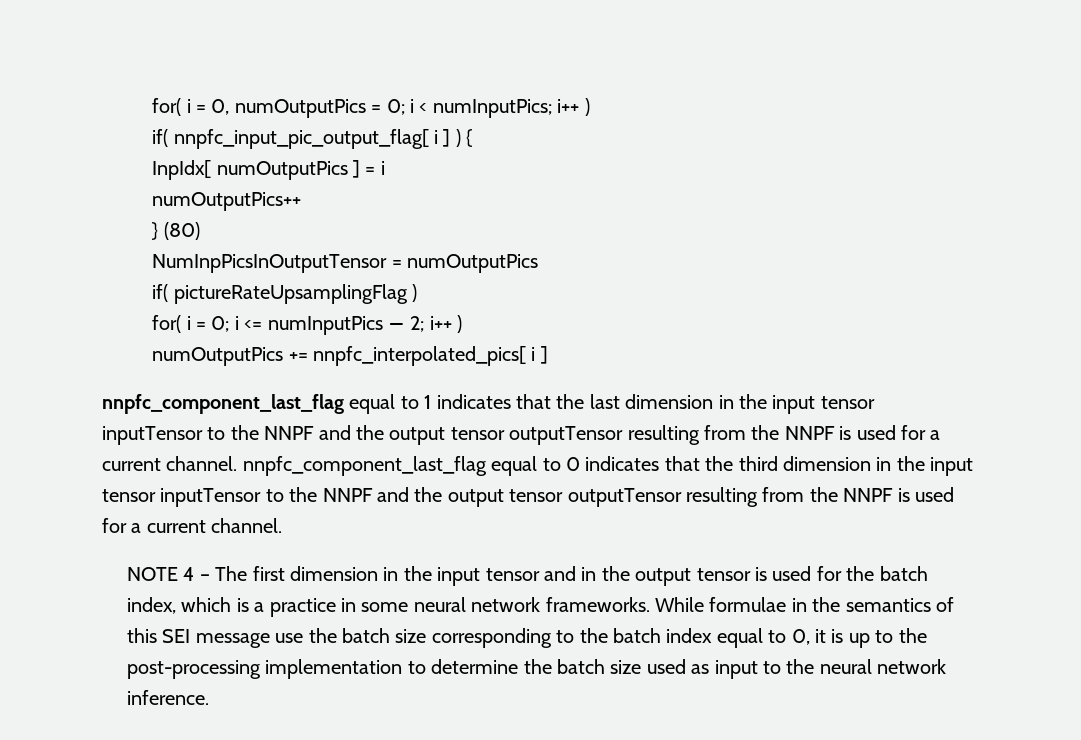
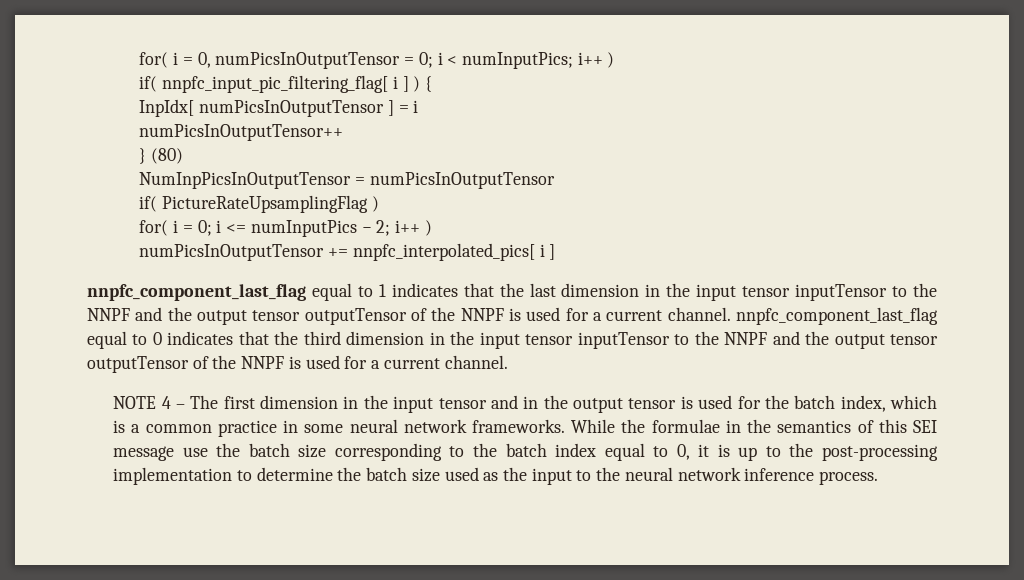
- for( i = 0, numOutputPics = 0; i < numInputPics; i++ )
+ for( i = 0, numPicsInOutputTensor = 0; i < numInputPics; i++ )
- if( nnpfc_input_pic_output_flag[ i ] ) {
+ if( nnpfc_input_pic_filtering_flag[ i ] ) {
- InpIdx[ numOutputPics ] = i
+ InpIdx[ numPicsInOutputTensor ] = i
- numOutputPics++
+ numPicsInOutputTensor++
- NumInpPicsInOutputTensor = numOutputPics
- if( pictureRateUpsamplingFlag )
+ NumInpPicsInOutputTensor = numPicsInOutputTensor
+ if( PictureRateUpsamplingFlag )
- numOutputPics += nnpfc_interpolated_pics[ i ]
+ numPicsInOutputTensor += nnpfc_interpolated_pics[ i ]
- nnpfc_component_last_flag equal to 1 indicates that the last dimension in the input tensor inputTensor to the NNPF and the output tensor outputTensor resulting from the NNPF is used for a current channel. nnpfc_component_last_flag equal to 0 indicates that the third dimension in the input tensor inputTensor to the NNPF and the output tensor outputTensor resulting from the NNPF is used for a current channel.
+ nnpfc_component_last_flag equal to 1 indicates that the last dimension in the input tensor inputTensor to the NNPF and the output tensor outputTensor of the NNPF is used for a current channel. nnpfc_component_last_flag equal to 0 indicates that the third dimension in the input tensor inputTensor to the NNPF and the output tensor outputTensor of the NNPF is used for a current channel.
- NOTE 4 – The first dimension in the input tensor and in the output tensor is used for the batch index, which is a practice in some neural network frameworks.
+ NOTE 4 – The first dimension in the input tensor and in the output tensor is used for the batch index, which is a common practice in some neural network frameworks.
- While formulae in the semantics of this SEI message use the batch size corresponding to the batch index equal to 0, it is up to the post-processing implementation to determine the batch size used as input to the neural network inference.
+ While the formulae in the semantics of this SEI message use the batch size corresponding to the batch index equal to 0, it is up to the post-processing implementation to determine the batch size used as the input to the neural network inference process.

